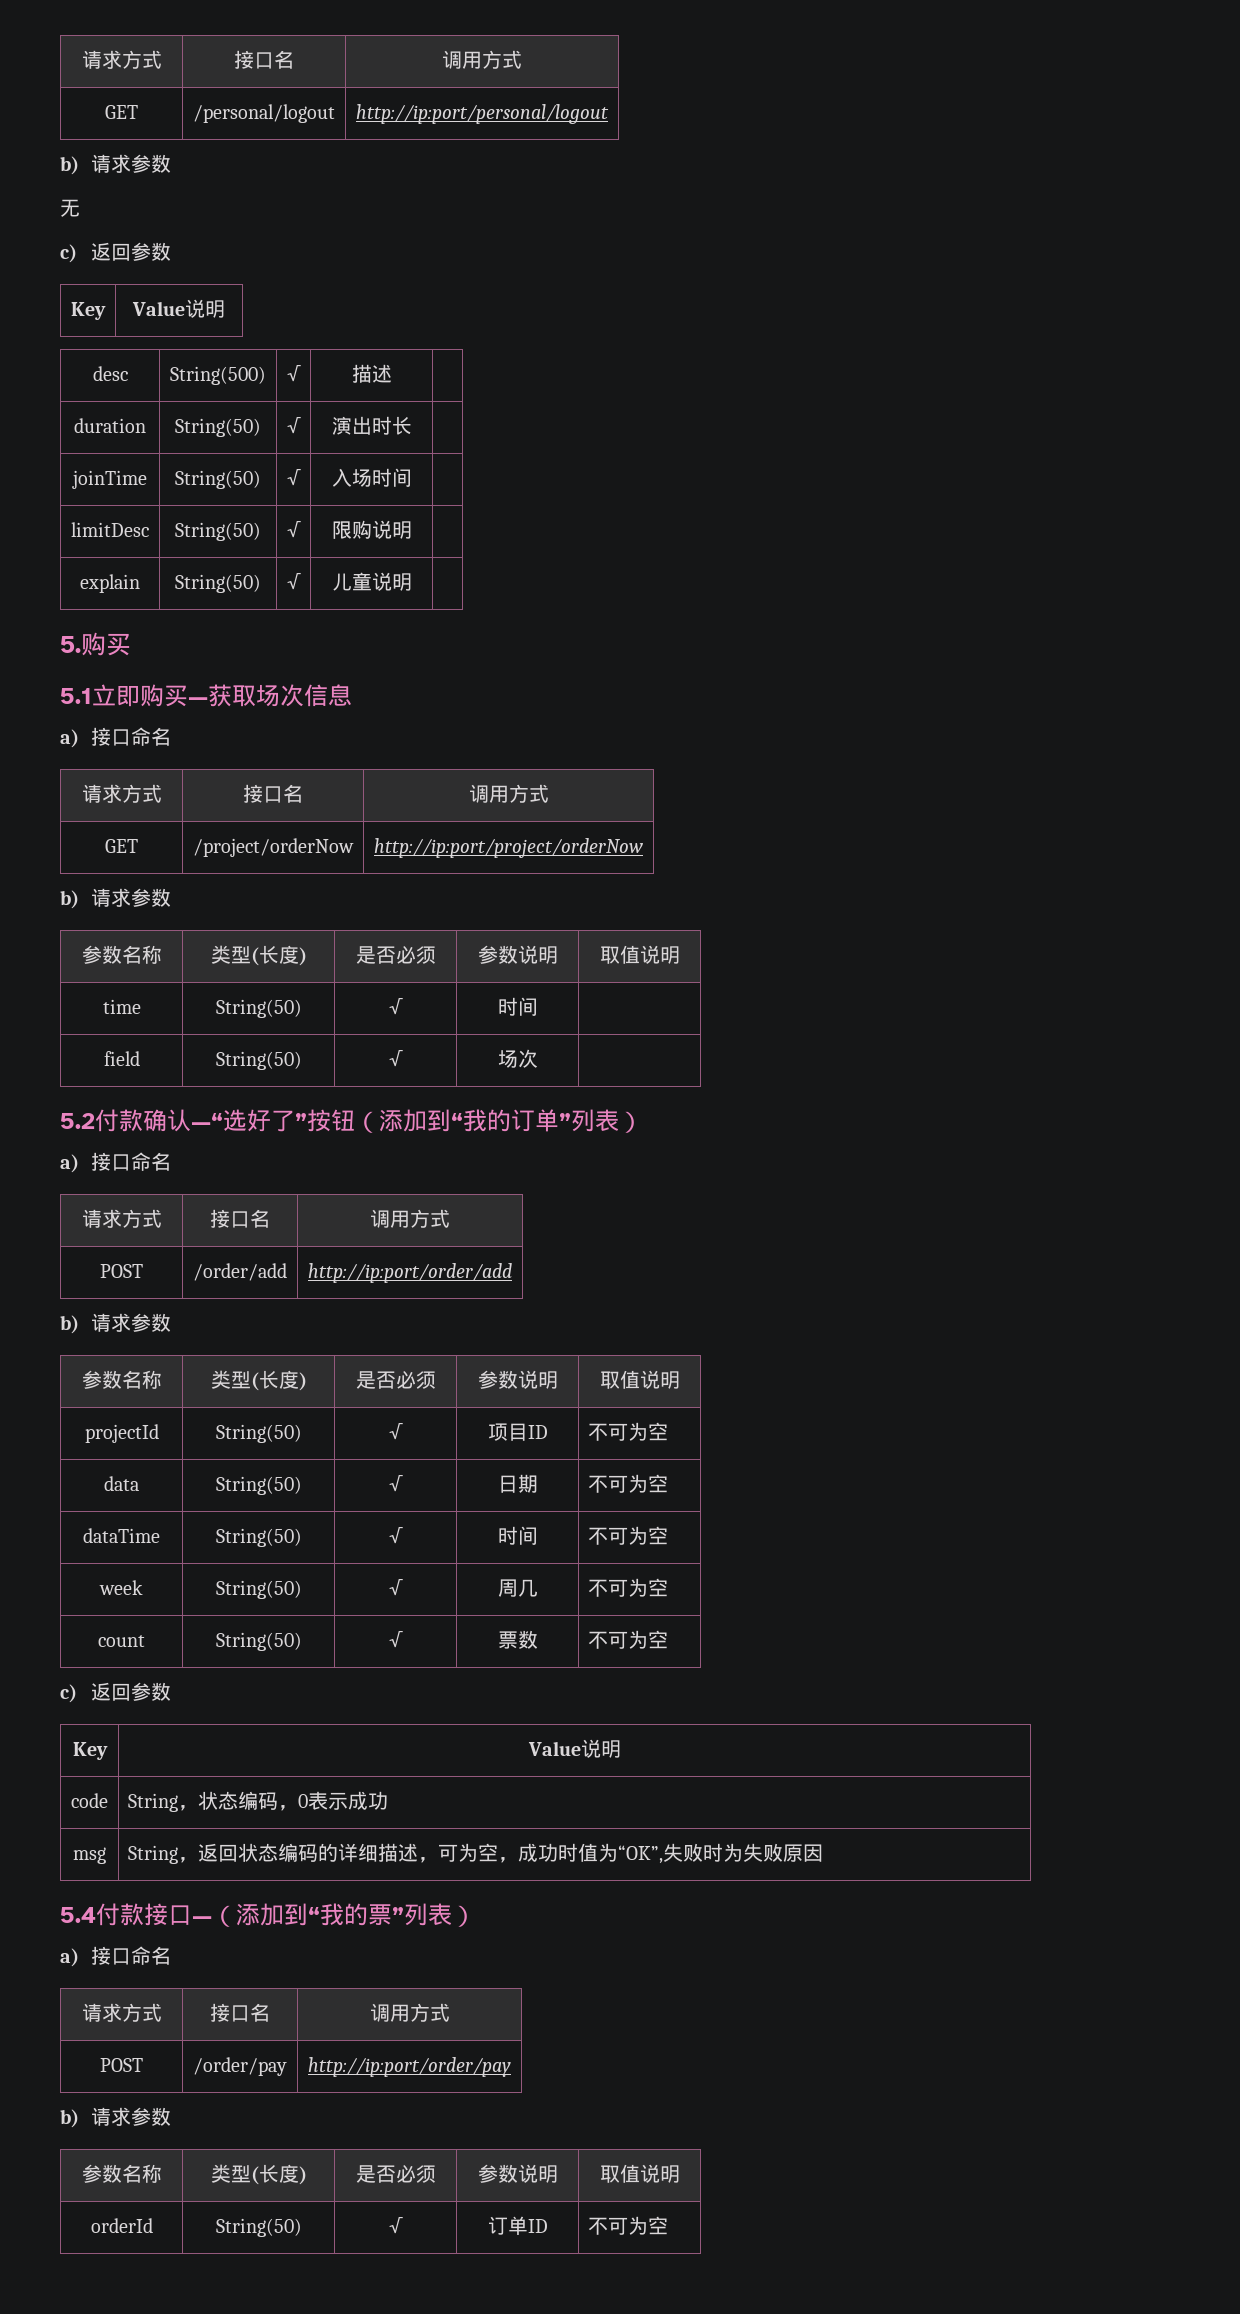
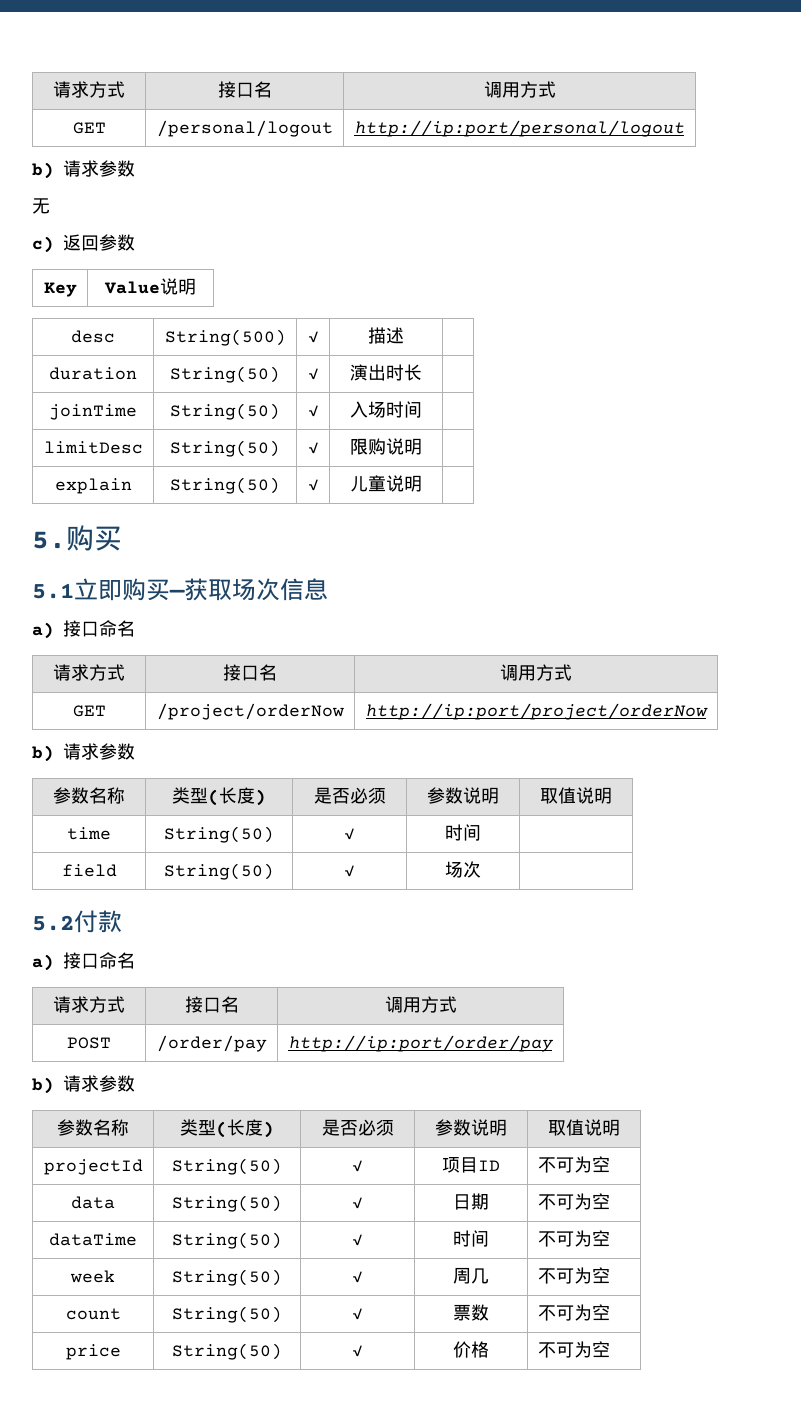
- 5.2付款确认—“选好了”按钮（添加到“我的订单”列表）
+ 5.2付款
- POST | /order/add | http://ip:port/order/add
+ POST | /order/pay | http://ip:port/order/pay
  count | String(50) | √ | 票数 | 不可为空
- c)返回参数
- Key | Value说明
- code | String，状态编码，0表示成功
- msg | String，返回状态编码的详细描述，可为空，成功时值为“OK”,失败时为失败原因
- 5.4付款接口—（添加到“我的票”列表）
- a)接口命名
- 请求方式 | 接口名 | 调用方式
- POST | /order/pay | http://ip:port/order/pay
- b)请求参数
- 参数名称 | 类型(长度) | 是否必须 | 参数说明 | 取值说明
- orderId | String(50) | √ | 订单ID | 不可为空
+ price | String(50) | √ | 价格 | 不可为空

